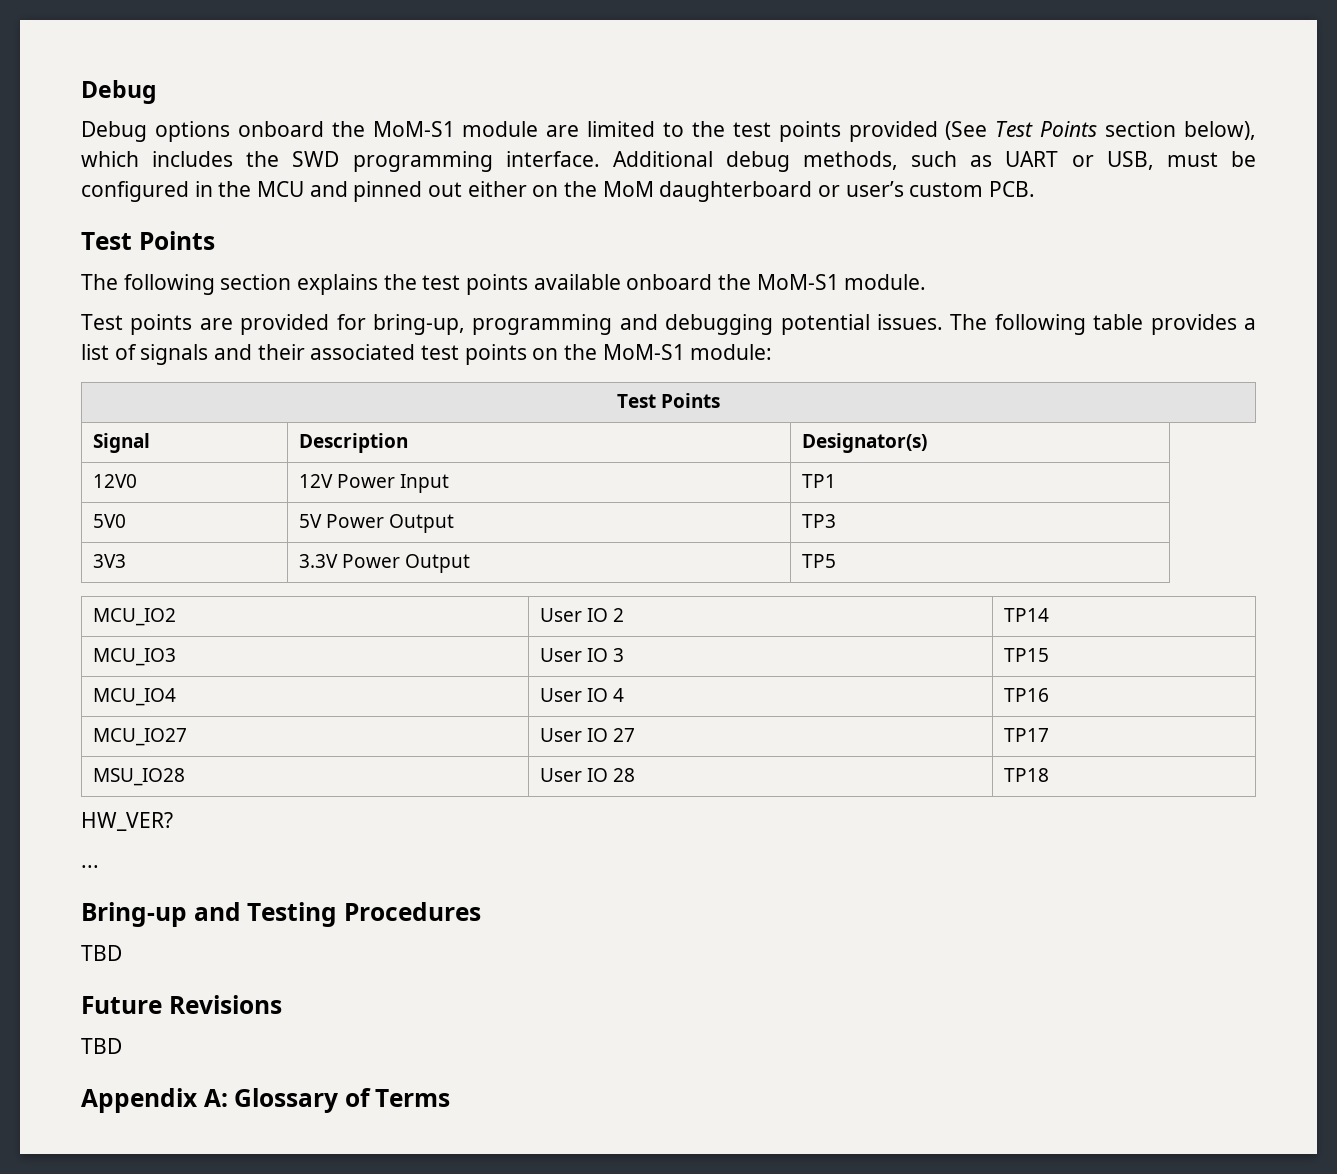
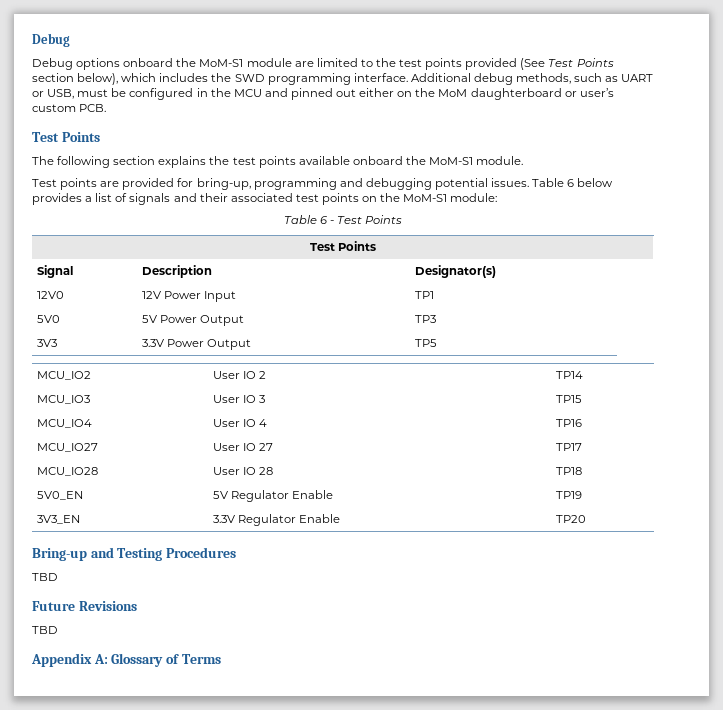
- The following table provides a list of signals and their associated test points on the MoM-S1 module:
+ Table 6 below provides a list of signals and their associated test points on the MoM-S1 module:
+ Table 6 - Test Points
- MSU_IO28 | User IO 28 | TP18
+ MCU_IO28 | User IO 28 | TP18
- HW_VER?
- ...
+ 5V0_EN | 5V Regulator Enable | TP19
+ 3V3_EN | 3.3V Regulator Enable | TP20

